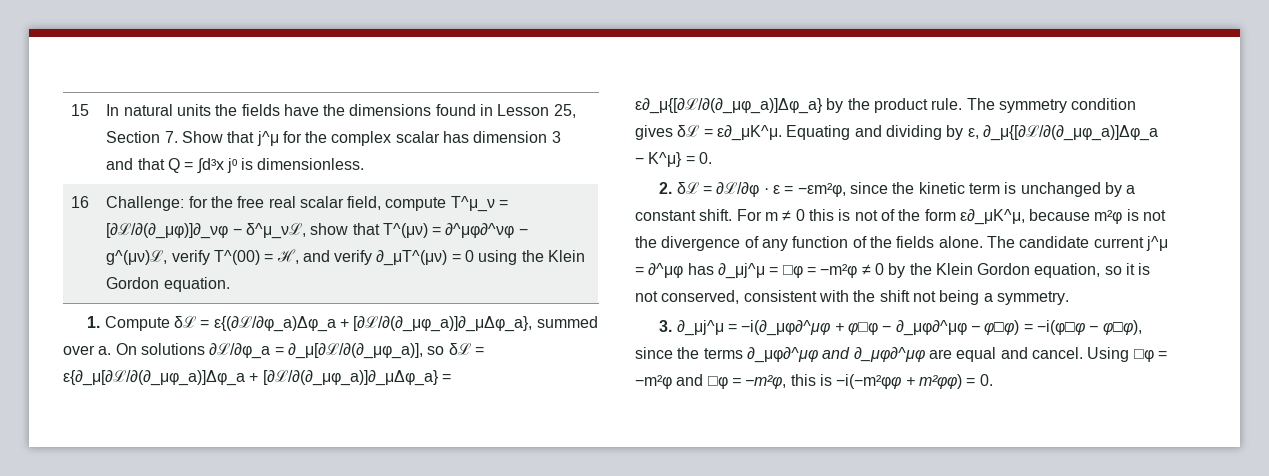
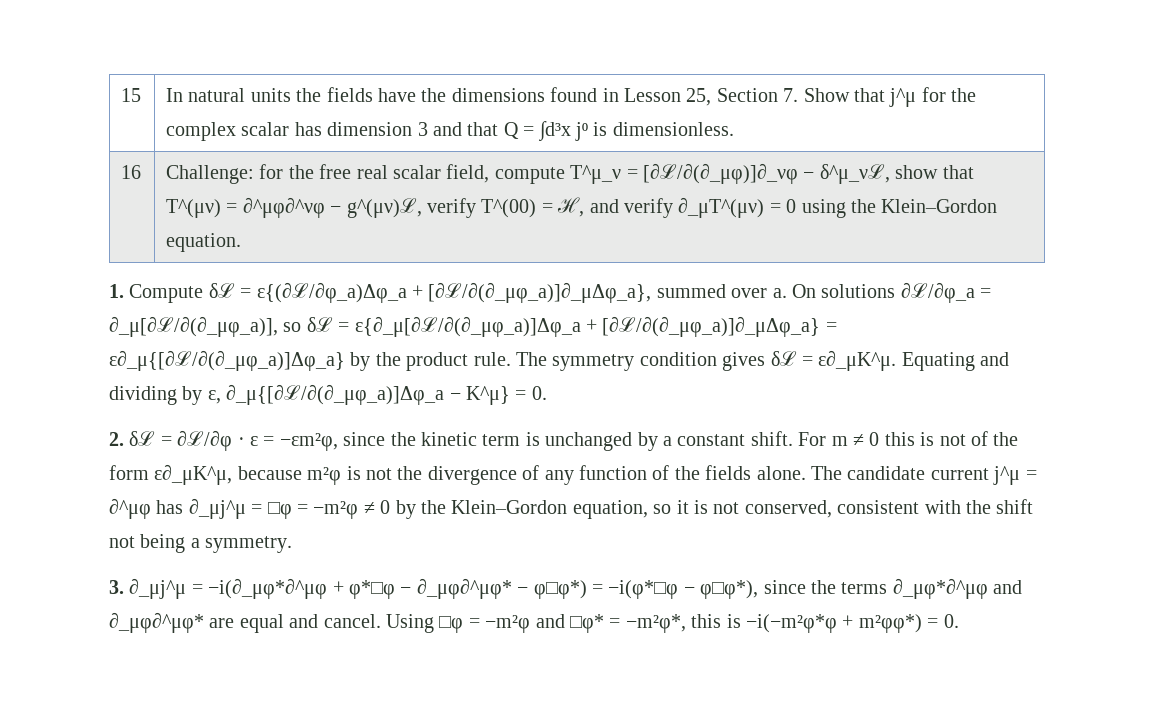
- 16 | Challenge: for the free real scalar field, compute T^μ_ν = [∂ℒ/∂(∂_μφ)]∂_νφ − δ^μ_νℒ, show that T^(μν) = ∂^μφ∂^νφ − g^(μν)ℒ, verify T^(00) = ℋ, and verify ∂_μT^(μν) = 0 using the Klein Gordon equation.
+ 16 | Challenge: for the free real scalar field, compute T^μ_ν = [∂ℒ/∂(∂_μφ)]∂_νφ − δ^μ_νℒ, show that T^(μν) = ∂^μφ∂^νφ − g^(μν)ℒ, verify T^(00) = ℋ, and verify ∂_μT^(μν) = 0 using the Klein–Gordon equation.
- The candidate current j^μ = ∂^μφ has ∂_μj^μ = □φ = −m²φ ≠ 0 by the Klein Gordon equation, so it is not conserved, consistent with the shift not being a symmetry.
+ The candidate current j^μ = ∂^μφ has ∂_μj^μ = □φ = −m²φ ≠ 0 by the Klein–Gordon equation, so it is not conserved, consistent with the shift not being a symmetry.
- 3. ∂_μj^μ = −i(∂_μφ∂^μφ + φ□φ − ∂_μφ∂^μφ − φ□φ) = −i(φ□φ − φ□φ), since the terms ∂_μφ∂^μφ and ∂_μφ∂^μφ are equal and cancel.
+ 3. ∂_μj^μ = −i(∂_μφ*∂^μφ + φ*□φ − ∂_μφ∂^μφ* − φ□φ*) = −i(φ*□φ − φ□φ*), since the terms ∂_μφ*∂^μφ and ∂_μφ∂^μφ* are equal and cancel.
- Using □φ = −m²φ and □φ = −m²φ, this is −i(−m²φφ + m²φφ) = 0.
+ Using □φ = −m²φ and □φ* = −m²φ*, this is −i(−m²φ*φ + m²φφ*) = 0.

